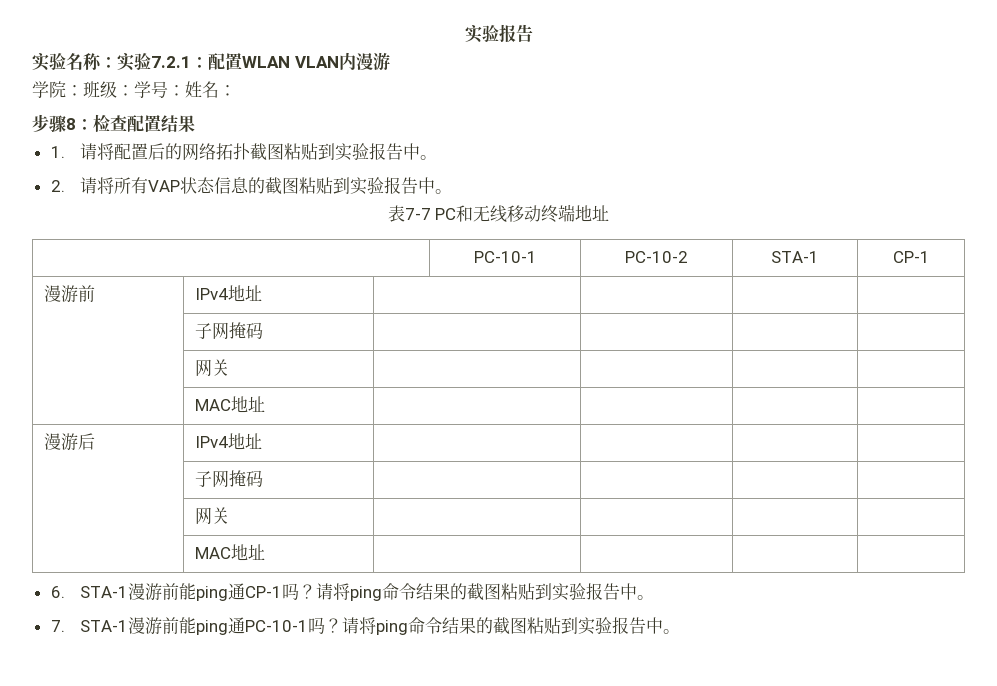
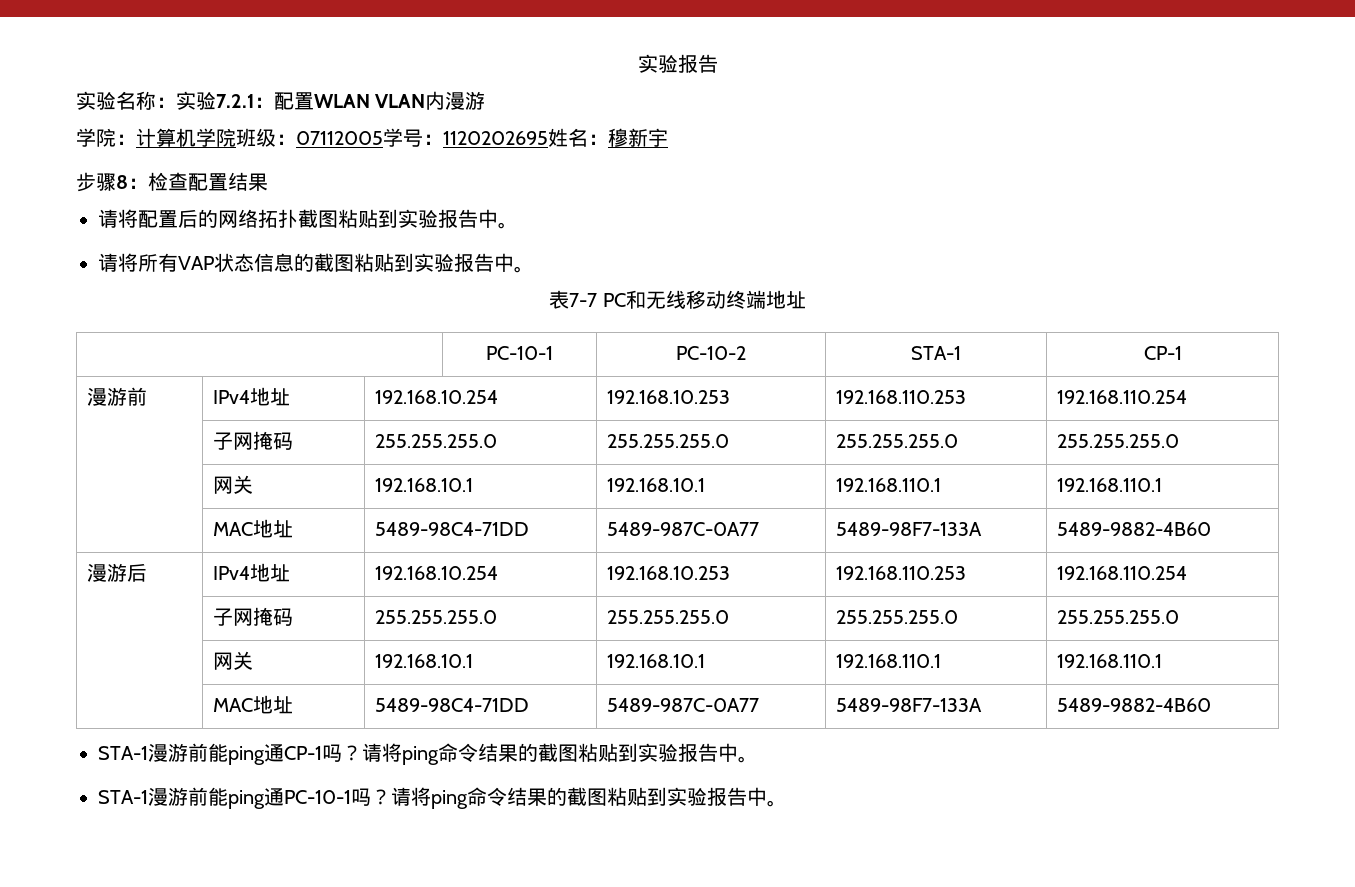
- 学院：班级：学号：姓名：
+ 学院：计算机学院班级：07112005学号：1120202695姓名：穆新宇
- 1.请将配置后的网络拓扑截图粘贴到实验报告中。
+ 请将配置后的网络拓扑截图粘贴到实验报告中。
- 2.请将所有VAP状态信息的截图粘贴到实验报告中。
+ 请将所有VAP状态信息的截图粘贴到实验报告中。
- 漫游前 | IPv4地址 | | | |
- | 子网掩码 | | | |
- | 网关 | | | |
- | MAC地址 | | | |
- 漫游后 | IPv4地址 | | | |
- | 子网掩码 | | | |
- | 网关 | | | |
- | MAC地址 | | | |
- 6. STA-1漫游前能ping通CP-1吗？
+ 漫游前 | IPv4地址 | 192.168.10.254 | 192.168.10.253 | 192.168.110.253 | 192.168.110.254
+ | 子网掩码 | 255.255.255.0 | 255.255.255.0 | 255.255.255.0 | 255.255.255.0
+ | 网关 | 192.168.10.1 | 192.168.10.1 | 192.168.110.1 | 192.168.110.1
+ | MAC地址 | 5489-98C4-71DD | 5489-987C-0A77 | 5489-98F7-133A | 5489-9882-4B60
+ 漫游后 | IPv4地址 | 192.168.10.254 | 192.168.10.253 | 192.168.110.253 | 192.168.110.254
+ | 子网掩码 | 255.255.255.0 | 255.255.255.0 | 255.255.255.0 | 255.255.255.0
+ | 网关 | 192.168.10.1 | 192.168.10.1 | 192.168.110.1 | 192.168.110.1
+ | MAC地址 | 5489-98C4-71DD | 5489-987C-0A77 | 5489-98F7-133A | 5489-9882-4B60
+ STA-1漫游前能ping通CP-1吗？
- 7. STA-1漫游前能ping通PC-10-1吗？
+ STA-1漫游前能ping通PC-10-1吗？

